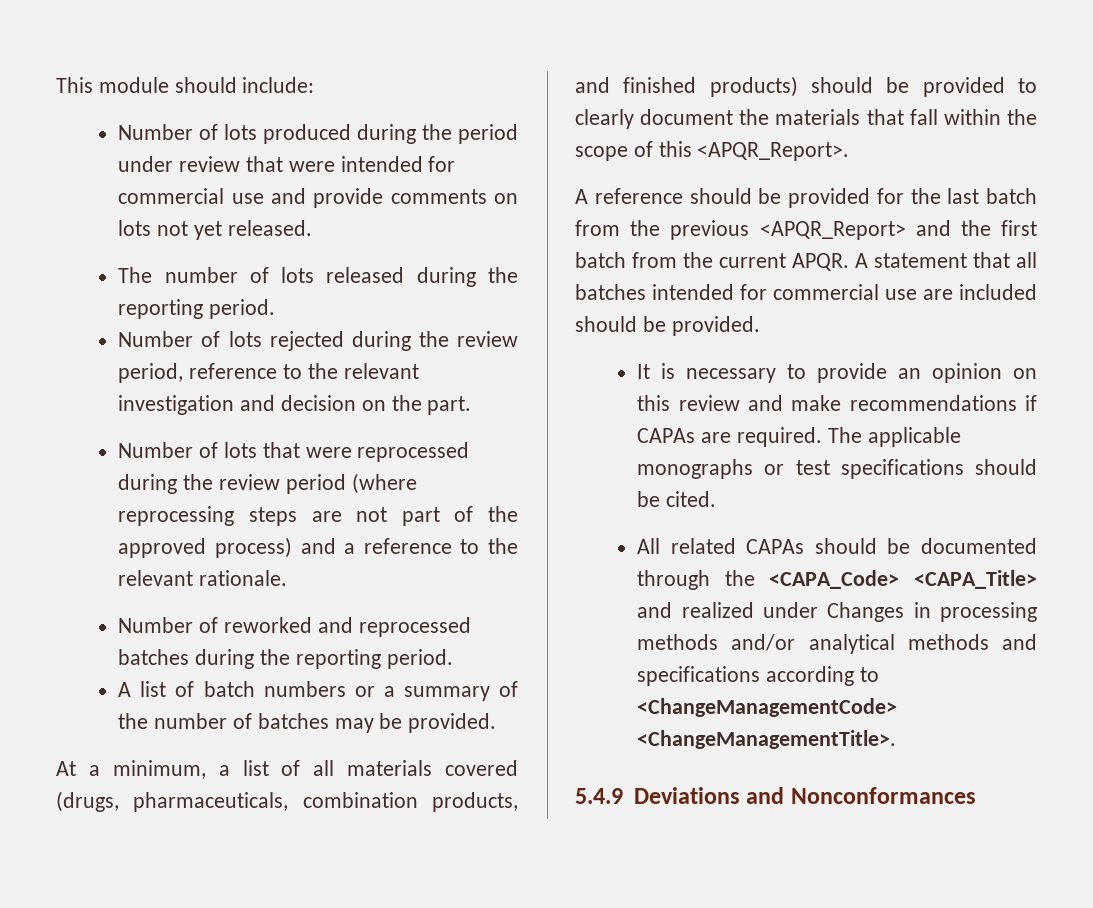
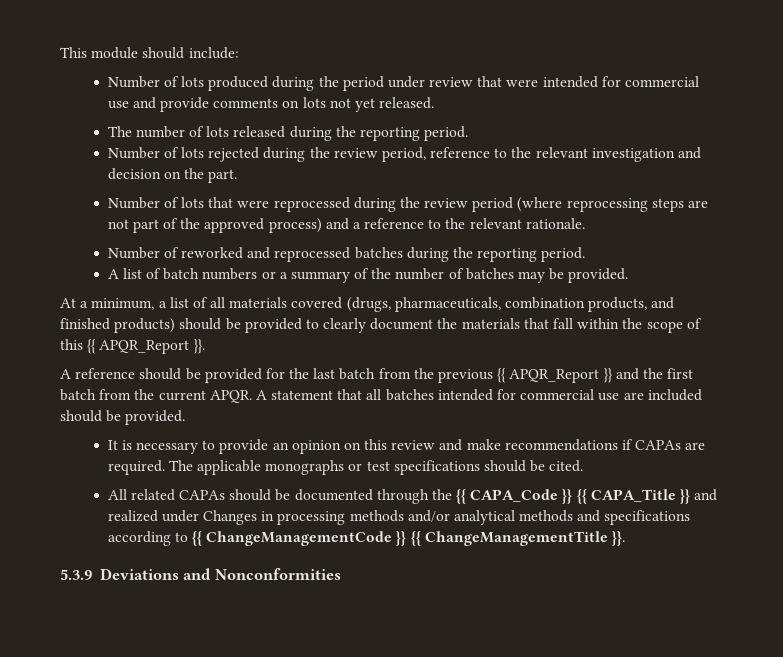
- At a minimum, a list of all materials covered (drugs, pharmaceuticals, combination products, and finished products) should be provided to clearly document the materials that fall within the scope of this <APQR_Report>.
+ At a minimum, a list of all materials covered (drugs, pharmaceuticals, combination products, and finished products) should be provided to clearly document the materials that fall within the scope of this {{ APQR_Report }}.
- A reference should be provided for the last batch from the previous <APQR_Report> and the first batch from the current APQR.
+ A reference should be provided for the last batch from the previous {{ APQR_Report }} and the first batch from the current APQR.
- All related CAPAs should be documented through the <CAPA_Code> <CAPA_Title> and realized under Changes in processing methods and/or analytical methods and specifications according to <ChangeManagementCode> <ChangeManagementTitle>.
- 5.4.9 Deviations and Nonconformances
+ All related CAPAs should be documented through the {{ CAPA_Code }} {{ CAPA_Title }} and realized under Changes in processing methods and/or analytical methods and specifications according to {{ ChangeManagementCode }} {{ ChangeManagementTitle }}.
+ 5.3.9 Deviations and Nonconformities

